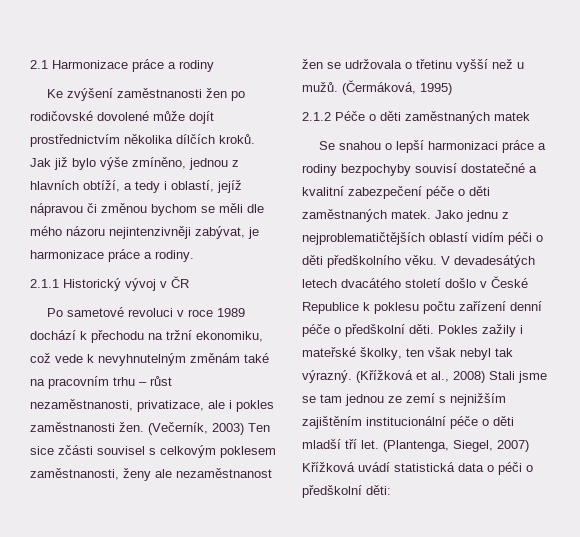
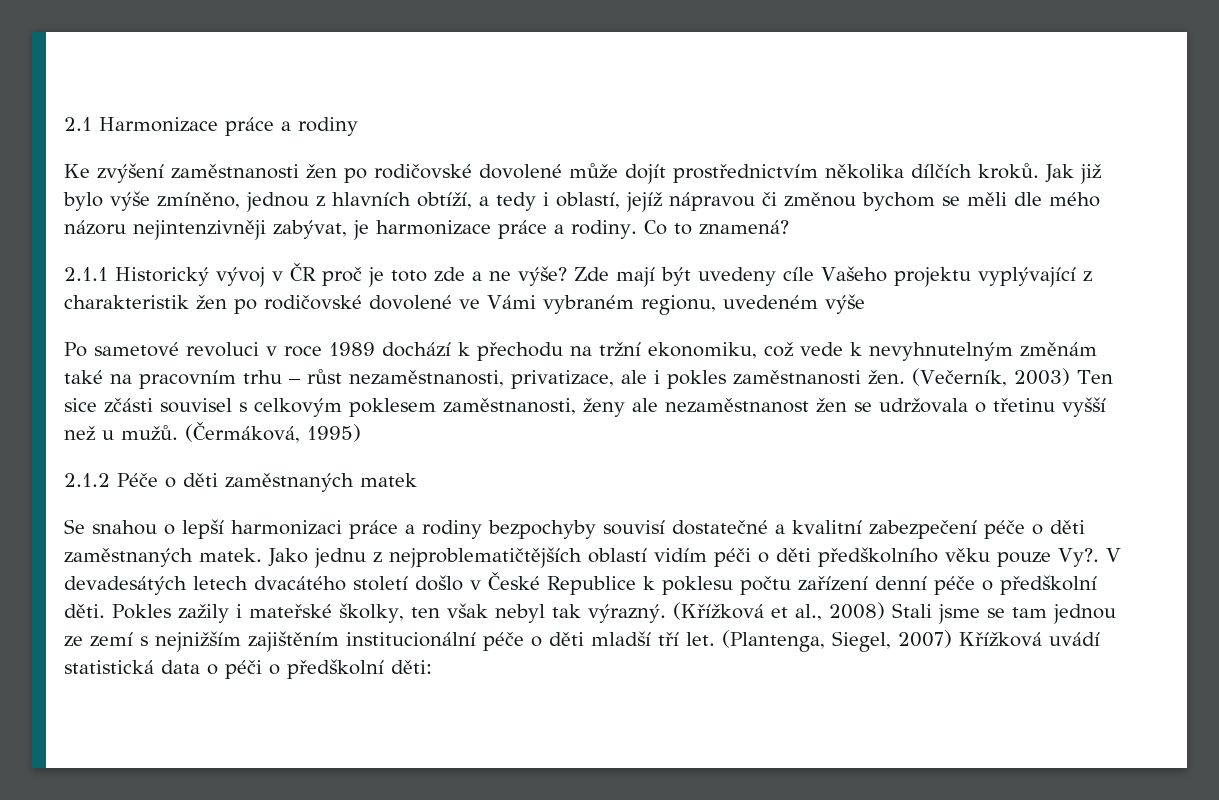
+ Co to znamená?
- 2.1.1 Historický vývoj v ČR
+ 2.1.1 Historický vývoj v ČR proč je toto zde a ne výše? Zde mají být uvedeny cíle Vašeho projektu vyplývající z charakteristik žen po rodičovské dovolené ve Vámi vybraném regionu, uvedeném výše
- Jako jednu z nejproblematičtějších oblastí vidím péči o děti předškolního věku.
+ Jako jednu z nejproblematičtějších oblastí vidím péči o děti předškolního věku pouze Vy?.

